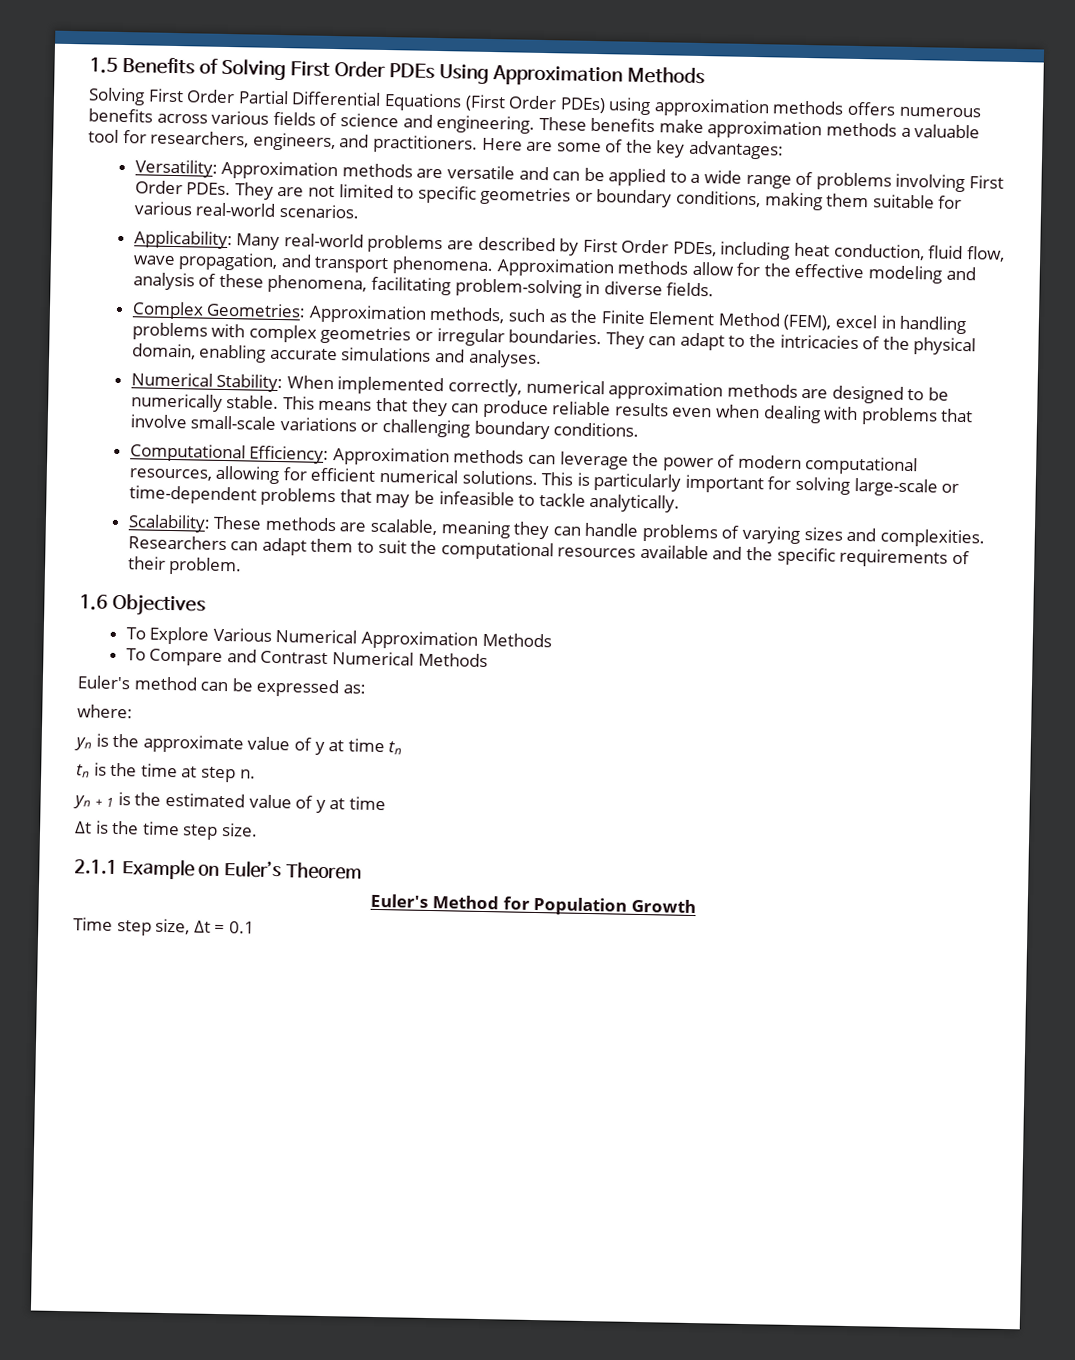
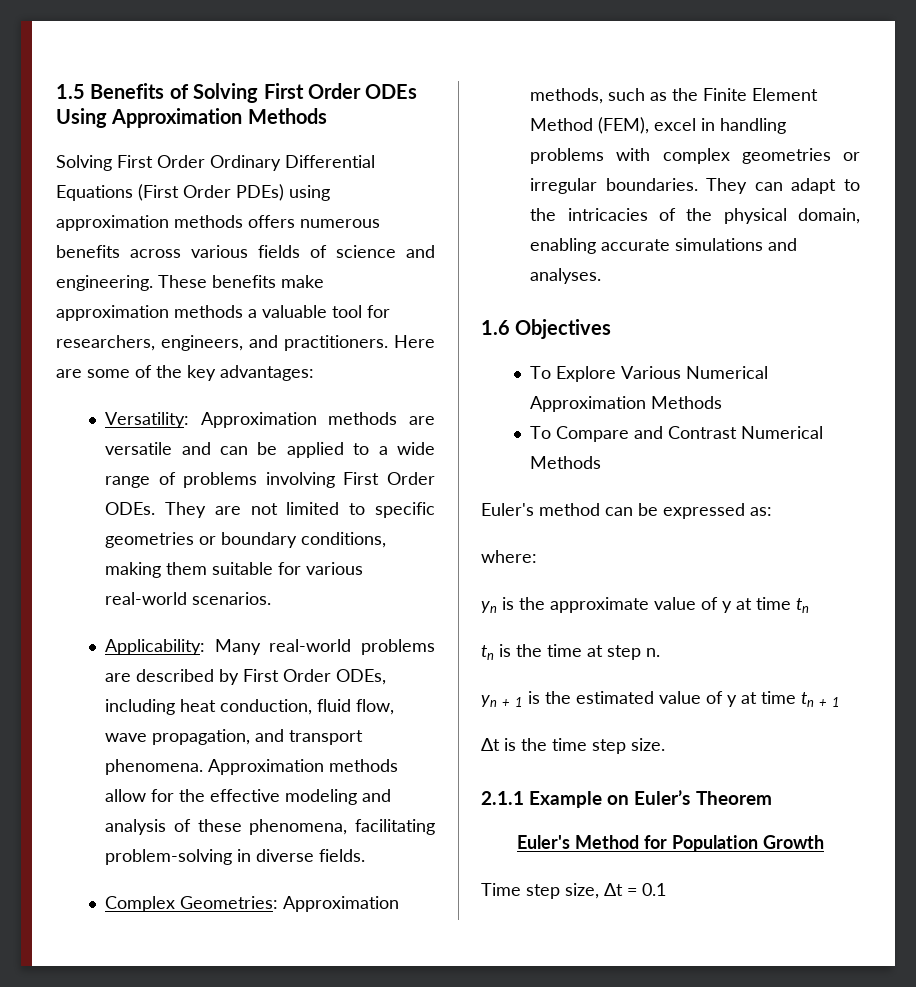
- 1.5 Benefits of Solving First Order PDEs Using Approximation Methods
+ 1.5 Benefits of Solving First Order ODEs Using Approximation Methods
- Solving First Order Partial Differential Equations (First Order PDEs) using approximation methods offers numerous benefits across various fields of science and engineering.
+ Solving First Order Ordinary Differential Equations (First Order PDEs) using approximation methods offers numerous benefits across various fields of science and engineering.
- Versatility: Approximation methods are versatile and can be applied to a wide range of problems involving First Order PDEs.
+ Versatility: Approximation methods are versatile and can be applied to a wide range of problems involving First Order ODEs.
- Applicability: Many real-world problems are described by First Order PDEs, including heat conduction, fluid flow, wave propagation, and transport phenomena.
+ Applicability: Many real-world problems are described by First Order ODEs, including heat conduction, fluid flow, wave propagation, and transport phenomena.
- Numerical Stability: When implemented correctly, numerical approximation methods are designed to be numerically stable. This means that they can produce reliable results even when dealing with problems that involve small-scale variations or challenging boundary conditions.
- Computational Efficiency: Approximation methods can leverage the power of modern computational resources, allowing for efficient numerical solutions. This is particularly important for solving large-scale or time-dependent problems that may be infeasible to tackle analytically.
- Scalability: These methods are scalable, meaning they can handle problems of varying sizes and complexities. Researchers can adapt them to suit the computational resources available and the specific requirements of their problem.
- yn + 1 is the estimated value of y at time
+ yn + 1 is the estimated value of y at time tn + 1

